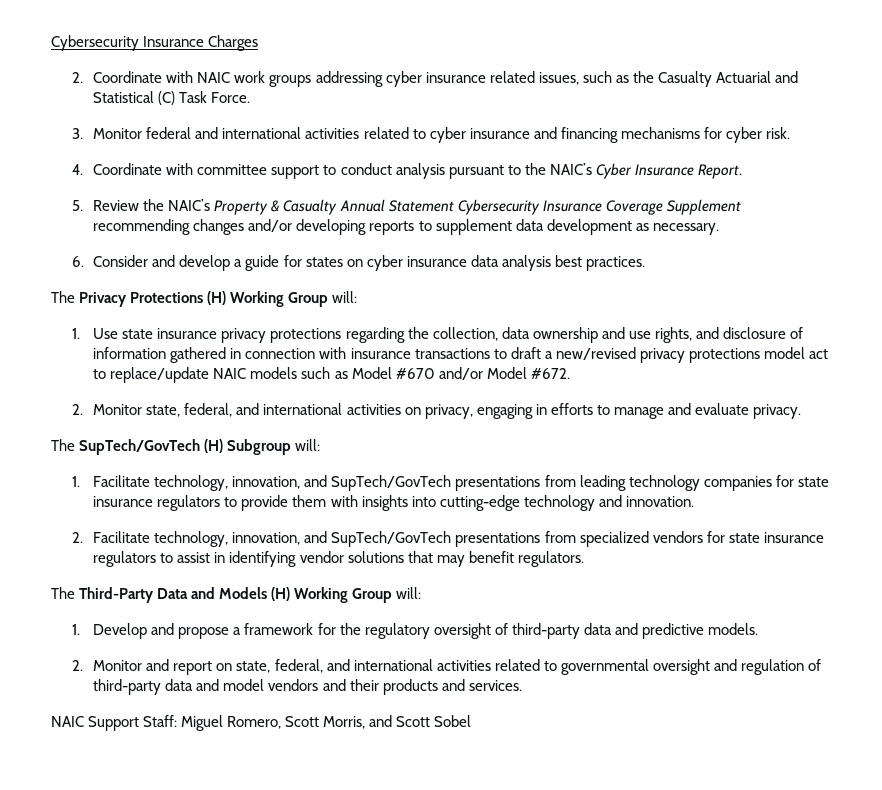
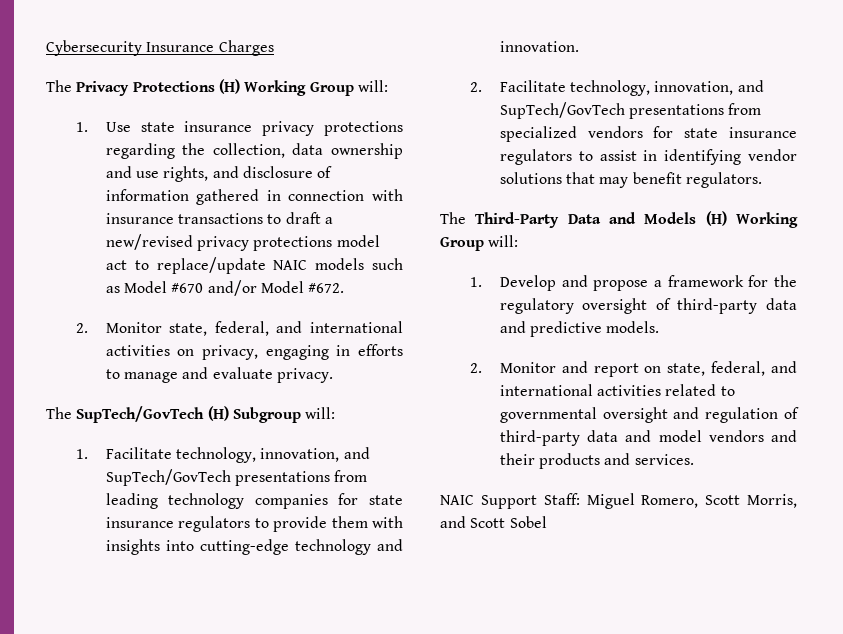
- 2. Coordinate with NAIC work groups addressing cyber insurance related issues, such as the Casualty Actuarial and Statistical (C) Task Force.
- 3. Monitor federal and international activities related to cyber insurance and financing mechanisms for cyber risk.
- 4. Coordinate with committee support to conduct analysis pursuant to the NAIC’s Cyber Insurance Report.
- 5. Review the NAIC’s Property & Casualty Annual Statement Cybersecurity Insurance Coverage Supplement recommending changes and/or developing reports to supplement data development as necessary.
- 6. Consider and develop a guide for states on cyber insurance data analysis best practices.

